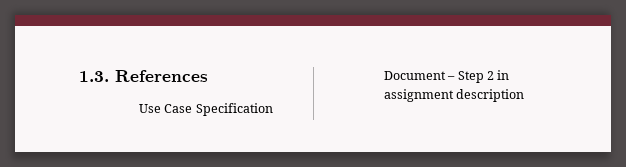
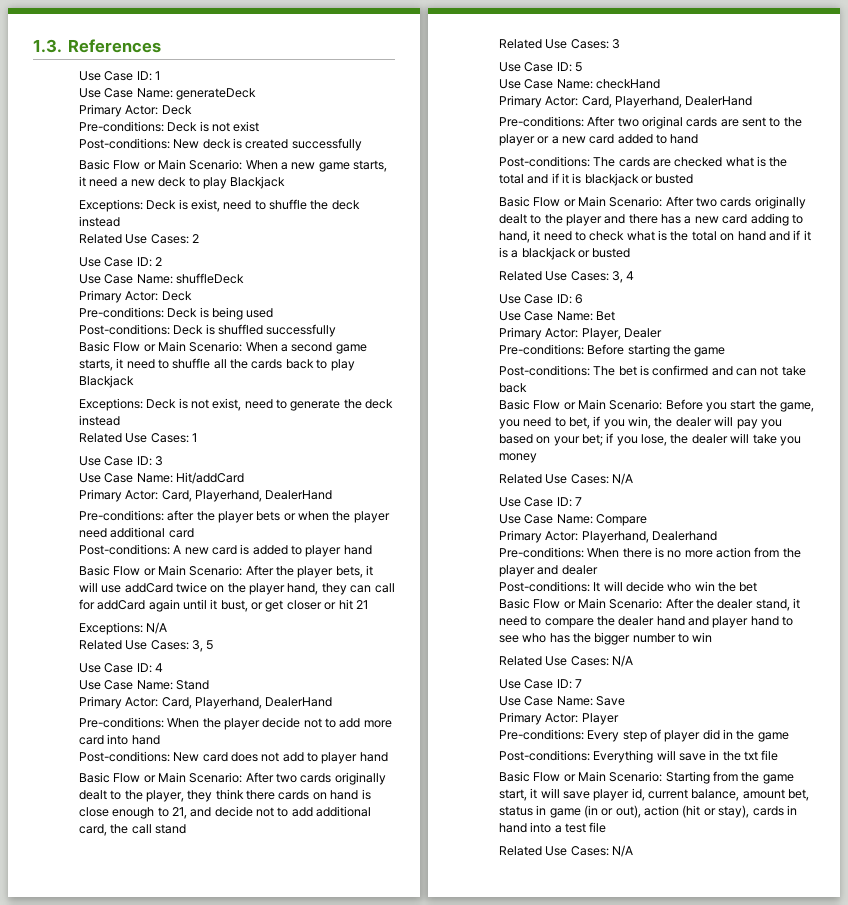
- Use Case Specification Document – Step 2 in assignment description
+ Use Case ID: 1
+ Use Case Name: generateDeck
+ Primary Actor: Deck
+ Pre-conditions: Deck is not exist
+ Post-conditions: New deck is created successfully
+ Basic Flow or Main Scenario: When a new game starts, it need a new deck to play Blackjack
+ Exceptions: Deck is exist, need to shuffle the deck instead
+ Related Use Cases: 2
+ Use Case ID: 2
+ Use Case Name: shuffleDeck
+ Primary Actor: Deck
+ Pre-conditions: Deck is being used
+ Post-conditions: Deck is shuffled successfully
+ Basic Flow or Main Scenario: When a second game starts, it need to shuffle all the cards back to play Blackjack
+ Exceptions: Deck is not exist, need to generate the deck instead
+ Related Use Cases: 1
+ Use Case ID: 3
+ Use Case Name: Hit/addCard
+ Primary Actor: Card, Playerhand, DealerHand
+ Pre-conditions: after the player bets or when the player need additional card
+ Post-conditions: A new card is added to player hand
+ Basic Flow or Main Scenario: After the player bets, it will use addCard twice on the player hand, they can call for addCard again until it bust, or get closer or hit 21
+ Exceptions: N/A
+ Related Use Cases: 3, 5
+ Use Case ID: 4
+ Use Case Name: Stand
+ Primary Actor: Card, Playerhand, DealerHand
+ Pre-conditions: When the player decide not to add more card into hand
+ Post-conditions: New card does not add to player hand
+ Basic Flow or Main Scenario: After two cards originally dealt to the player, they think there cards on hand is close enough to 21, and decide not to add additional card, the call stand
+ Related Use Cases: 3
+ Use Case ID: 5
+ Use Case Name: checkHand
+ Primary Actor: Card, Playerhand, DealerHand
+ Pre-conditions: After two original cards are sent to the player or a new card added to hand
+ Post-conditions: The cards are checked what is the total and if it is blackjack or busted
+ Basic Flow or Main Scenario: After two cards originally dealt to the player and there has a new card adding to hand, it need to check what is the total on hand and if it is a blackjack or busted
+ Related Use Cases: 3, 4
+ Use Case ID: 6
+ Use Case Name: Bet
+ Primary Actor: Player, Dealer
+ Pre-conditions: Before starting the game
+ Post-conditions: The bet is confirmed and can not take back
+ Basic Flow or Main Scenario: Before you start the game, you need to bet, if you win, the dealer will pay you based on your bet; if you lose, the dealer will take you money
+ Related Use Cases: N/A
+ Use Case ID: 7
+ Use Case Name: Compare
+ Primary Actor: Playerhand, Dealerhand
+ Pre-conditions: When there is no more action from the player and dealer
+ Post-conditions: It will decide who win the bet
+ Basic Flow or Main Scenario: After the dealer stand, it need to compare the dealer hand and player hand to see who has the bigger number to win
+ Related Use Cases: N/A
+ Use Case ID: 7
+ Use Case Name: Save
+ Primary Actor: Player
+ Pre-conditions: Every step of player did in the game
+ Post-conditions: Everything will save in the txt file
+ Basic Flow or Main Scenario: Starting from the game start, it will save player id, current balance, amount bet, status in game (in or out), action (hit or stay), cards in hand into a test file
+ Related Use Cases: N/A

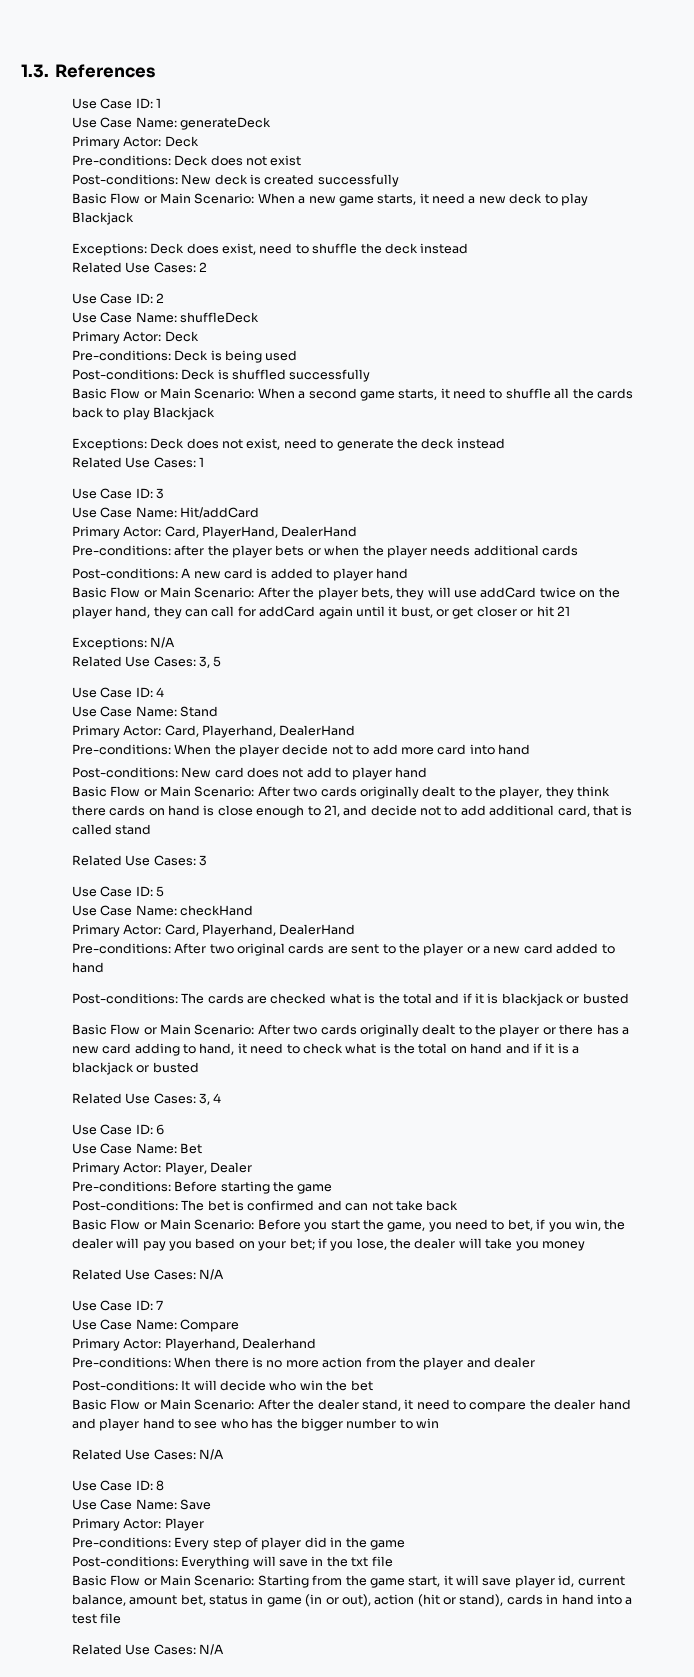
- Pre-conditions: Deck is not exist
+ Pre-conditions: Deck does not exist
- Exceptions: Deck is exist, need to shuffle the deck instead
+ Exceptions: Deck does exist, need to shuffle the deck instead
- Exceptions: Deck is not exist, need to generate the deck instead
+ Exceptions: Deck does not exist, need to generate the deck instead
  Use Case Name: Hit/addCard
- Primary Actor: Card, Playerhand, DealerHand
+ Primary Actor: Card, PlayerHand, DealerHand
- Pre-conditions: after the player bets or when the player need additional card
+ Pre-conditions: after the player bets or when the player needs additional cards
- Basic Flow or Main Scenario: After the player bets, it will use addCard twice on the player hand, they can call for addCard again until it bust, or get closer or hit 21
+ Basic Flow or Main Scenario: After the player bets, they will use addCard twice on the player hand, they can call for addCard again until it bust, or get closer or hit 21
- Basic Flow or Main Scenario: After two cards originally dealt to the player, they think there cards on hand is close enough to 21, and decide not to add additional card, the call stand
+ Basic Flow or Main Scenario: After two cards originally dealt to the player, they think there cards on hand is close enough to 21, and decide not to add additional card, that is called stand
- Basic Flow or Main Scenario: After two cards originally dealt to the player and there has a new card adding to hand, it need to check what is the total on hand and if it is a blackjack or busted
+ Basic Flow or Main Scenario: After two cards originally dealt to the player or there has a new card adding to hand, it need to check what is the total on hand and if it is a blackjack or busted
  Basic Flow or Main Scenario: After the dealer stand, it need to compare the dealer hand and player hand to see who has the bigger number to win
  Related Use Cases: N/A
- Use Case ID: 7
+ Use Case ID: 8
- Basic Flow or Main Scenario: Starting from the game start, it will save player id, current balance, amount bet, status in game (in or out), action (hit or stay), cards in hand into a test file
+ Basic Flow or Main Scenario: Starting from the game start, it will save player id, current balance, amount bet, status in game (in or out), action (hit or stand), cards in hand into a test file

